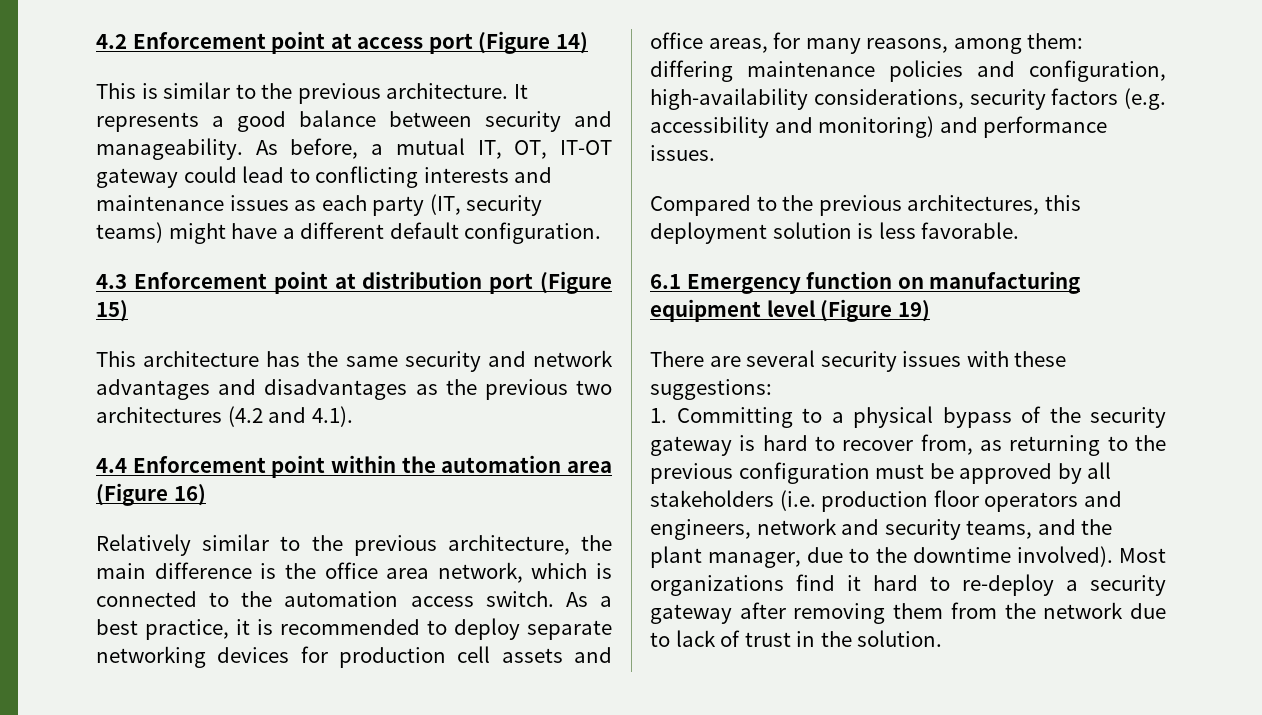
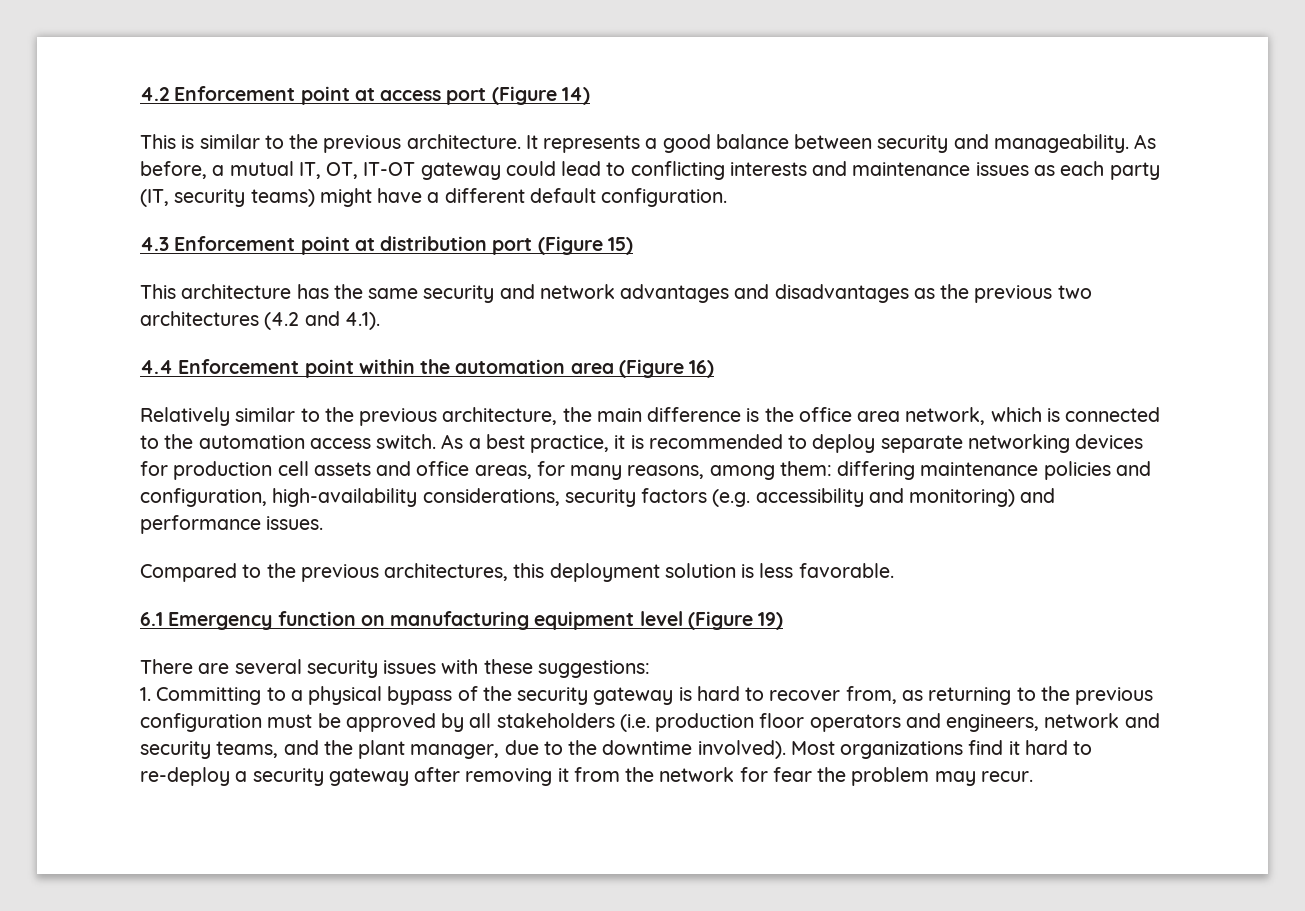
- Most organizations find it hard to re-deploy a security gateway after removing them from the network due to lack of trust in the solution.
+ Most organizations find it hard to re-deploy a security gateway after removing it from the network for fear the problem may recur.

